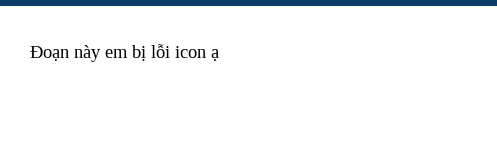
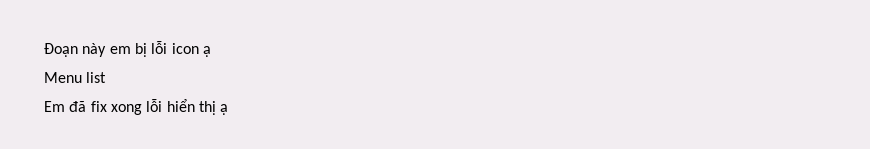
+ Menu list
+ Em đã fix xong lỗi hiển thị ạ

